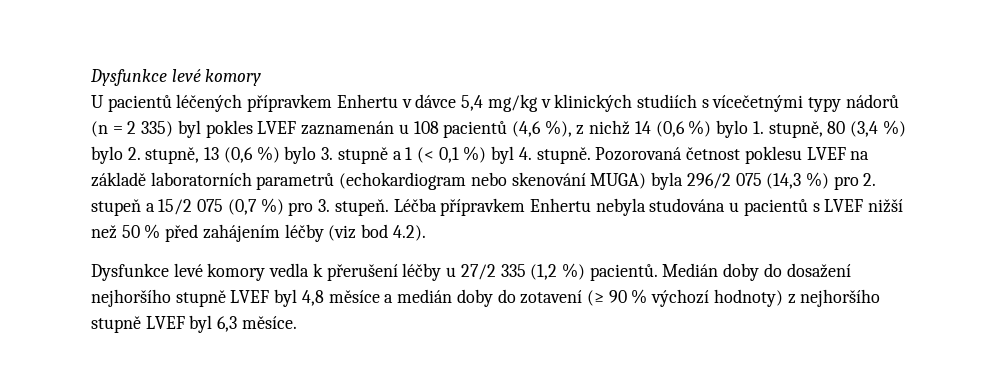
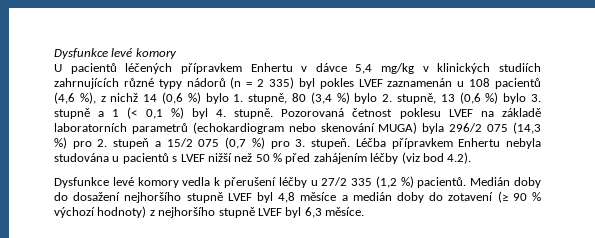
- U pacientů léčených přípravkem Enhertu v dávce 5,4 mg/kg v klinických studiích s vícečetnými typy nádorů (n = 2 335) byl pokles LVEF zaznamenán u 108 pacientů (4,6 %), z nichž 14 (0,6 %) bylo 1. stupně, 80 (3,4 %) bylo 2. stupně, 13 (0,6 %) bylo 3. stupně a 1 (< 0,1 %) byl 4. stupně.
+ U pacientů léčených přípravkem Enhertu v dávce 5,4 mg/kg v klinických studiích zahrnujících různé typy nádorů (n = 2 335) byl pokles LVEF zaznamenán u 108 pacientů (4,6 %), z nichž 14 (0,6 %) bylo 1. stupně, 80 (3,4 %) bylo 2. stupně, 13 (0,6 %) bylo 3. stupně a 1 (< 0,1 %) byl 4. stupně.

